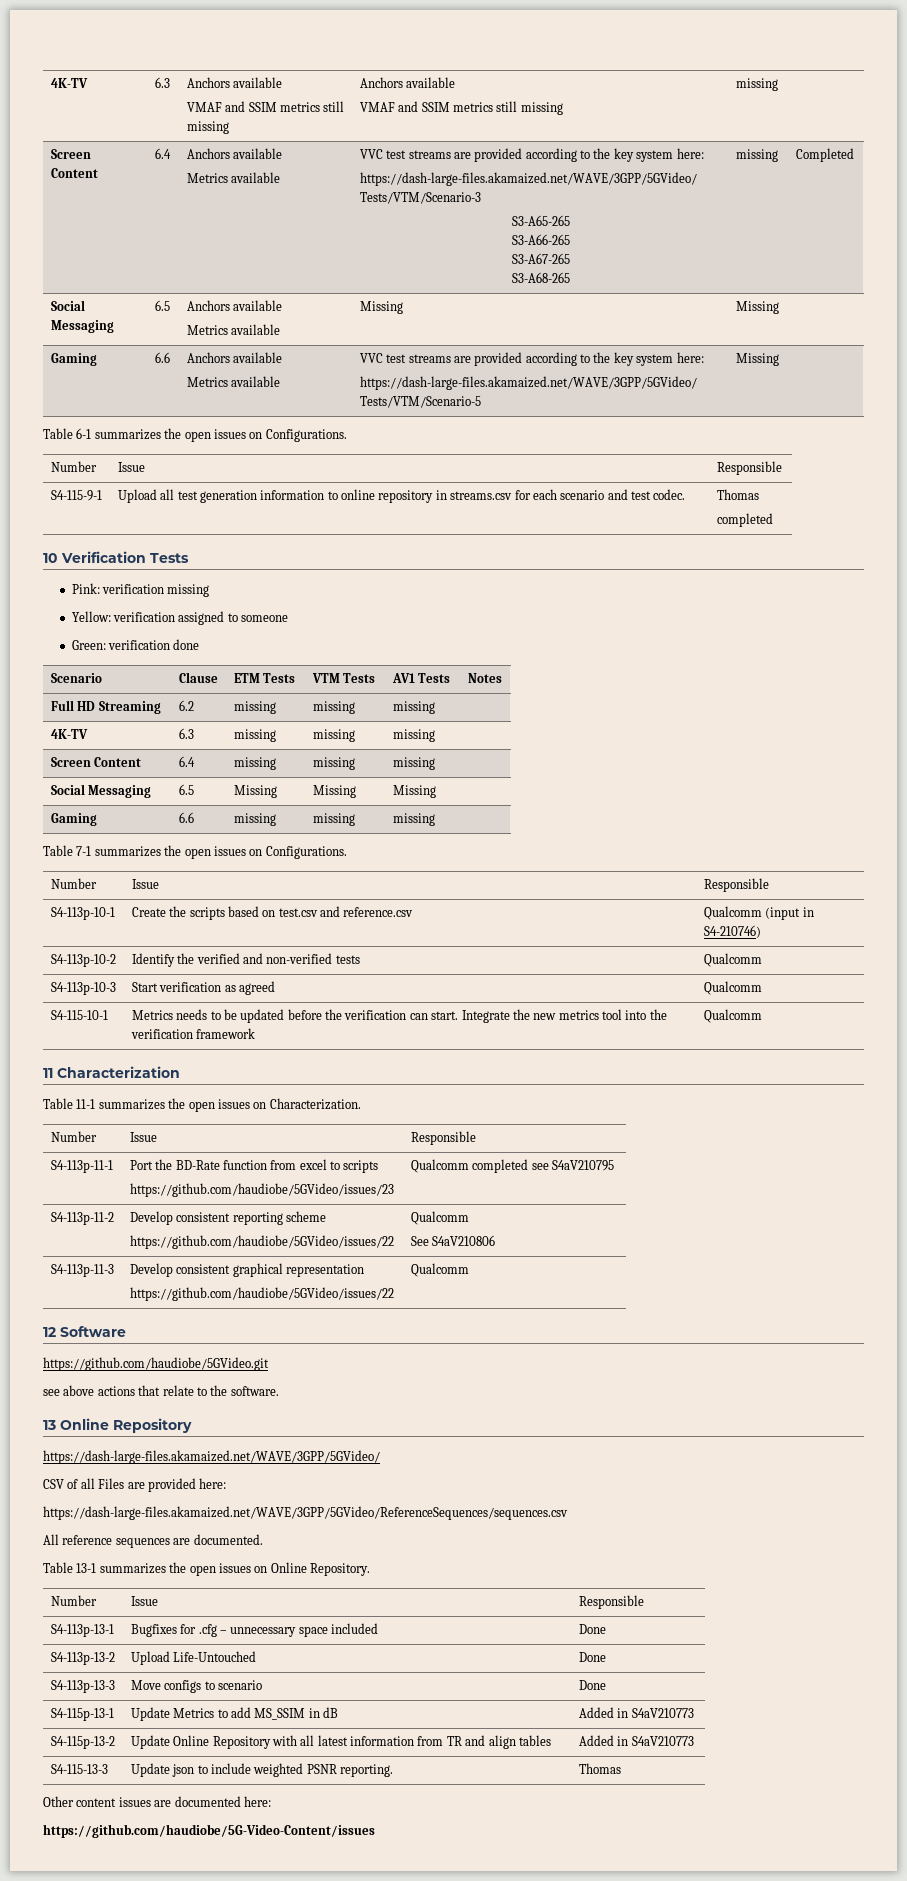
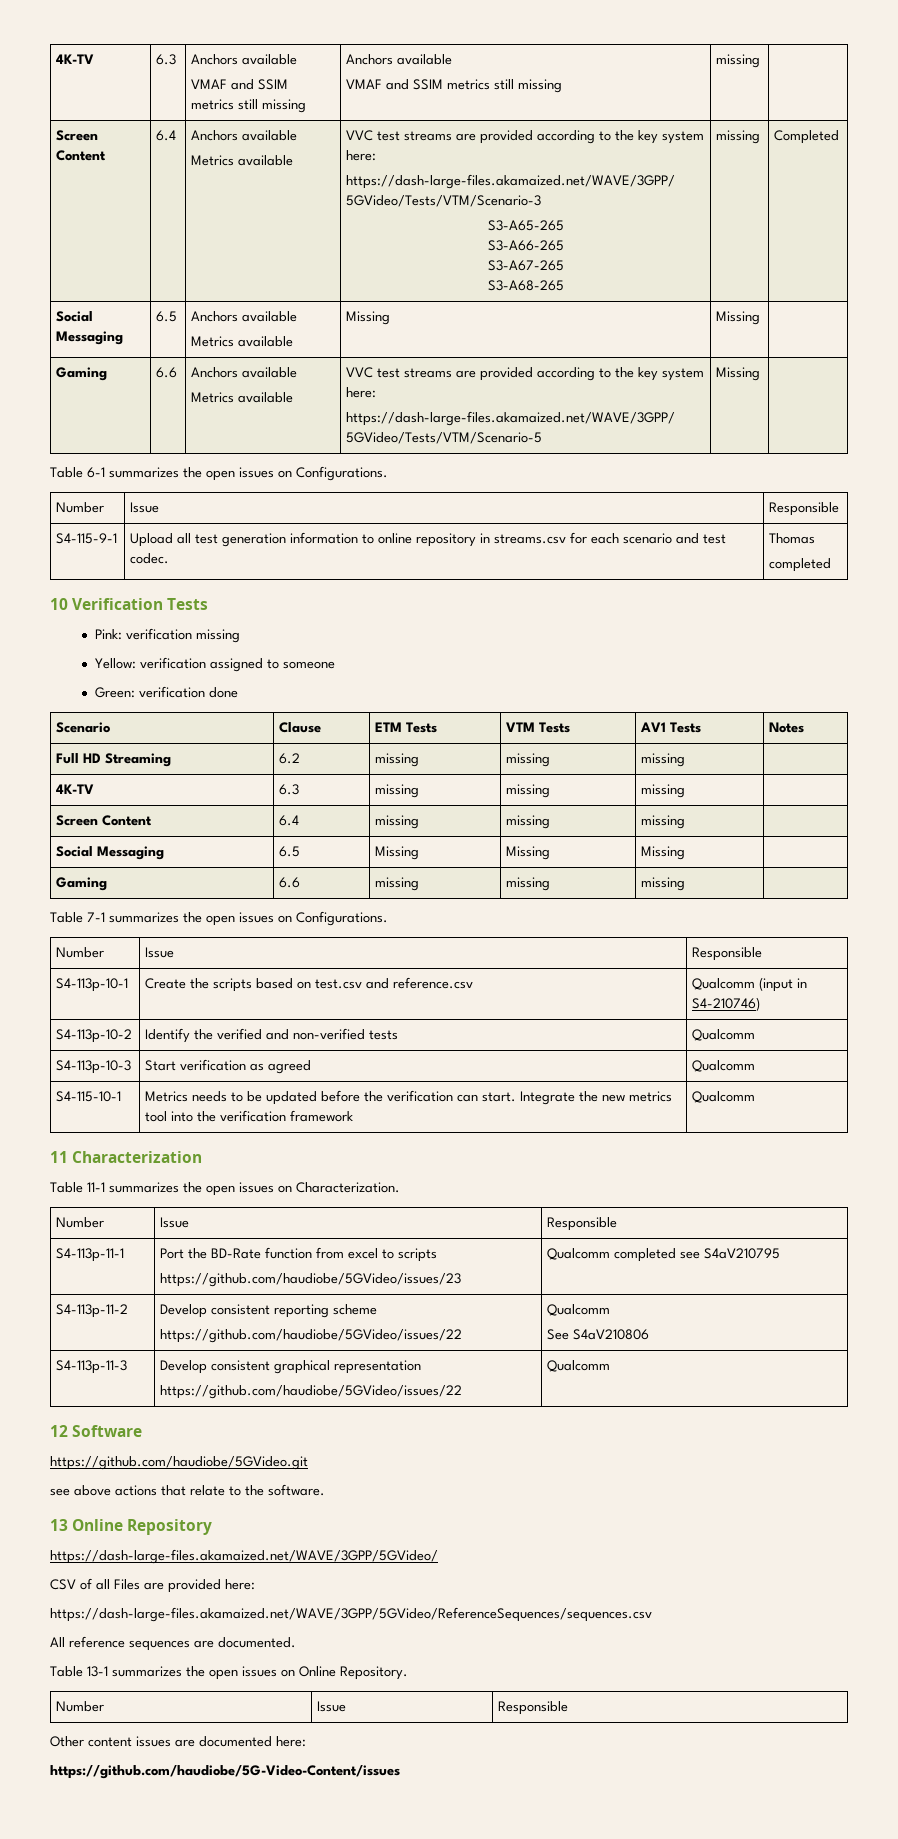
- S4-113p-13-1 | Bugfixes for .cfg – unnecessary space included | Done
- S4-113p-13-2 | Upload Life-Untouched | Done
- S4-113p-13-3 | Move configs to scenario | Done
- S4-115p-13-1 | Update Metrics to add MS_SSIM in dB | Added in S4aV210773
- S4-115p-13-2 | Update Online Repository with all latest information from TR and align tables | Added in S4aV210773
- S4-115-13-3 | Update json to include weighted PSNR reporting. | Thomas

